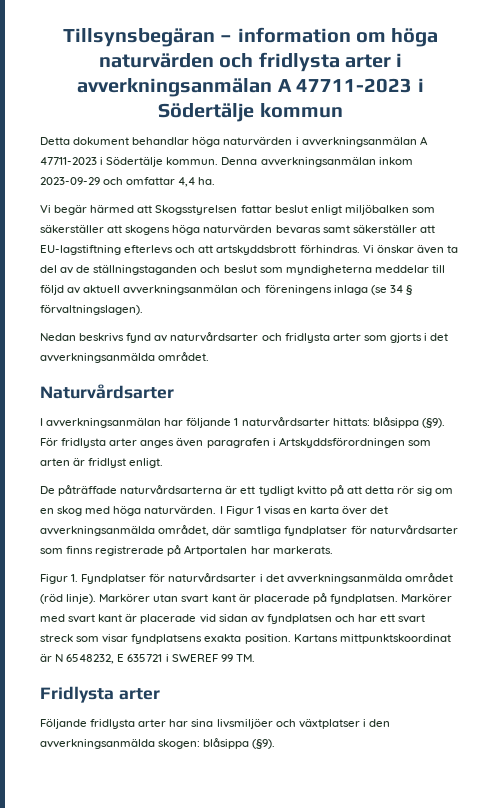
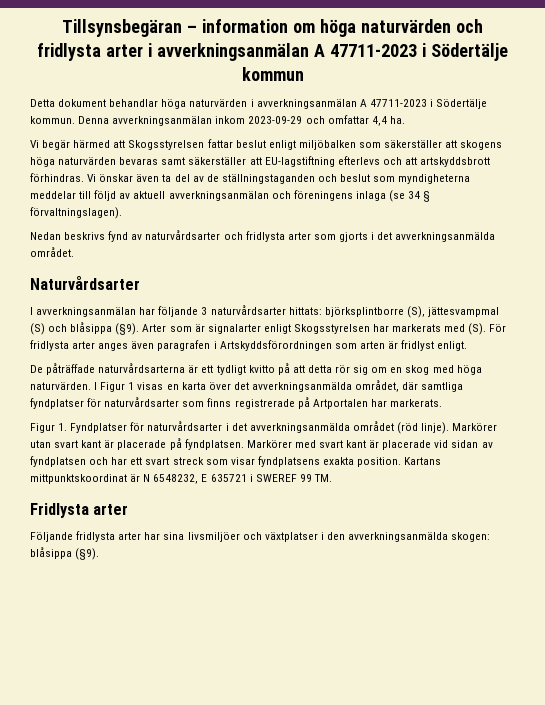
- I avverkningsanmälan har följande 1 naturvårdsarter hittats: blåsippa (§9). För fridlysta arter anges även paragrafen i Artskyddsförordningen som arten är fridlyst enligt.
+ I avverkningsanmälan har följande 3 naturvårdsarter hittats: björksplintborre (S), jättesvampmal (S) och blåsippa (§9). Arter som är signalarter enligt Skogsstyrelsen har markerats med (S). För fridlysta arter anges även paragrafen i Artskyddsförordningen som arten är fridlyst enligt.

